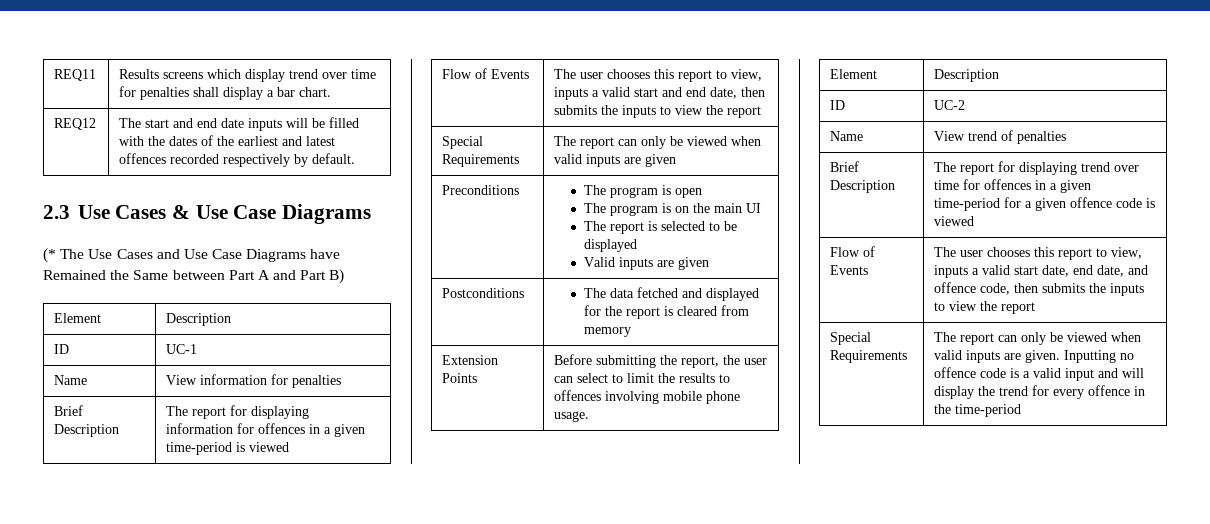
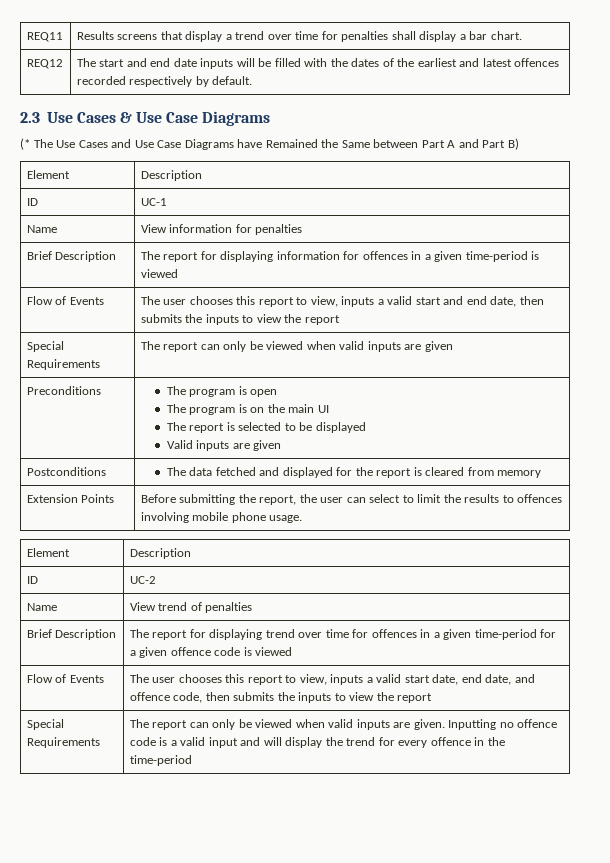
- REQ11 | Results screens which display trend over time for penalties shall display a bar chart.
+ REQ11 | Results screens that display a trend over time for penalties shall display a bar chart.

